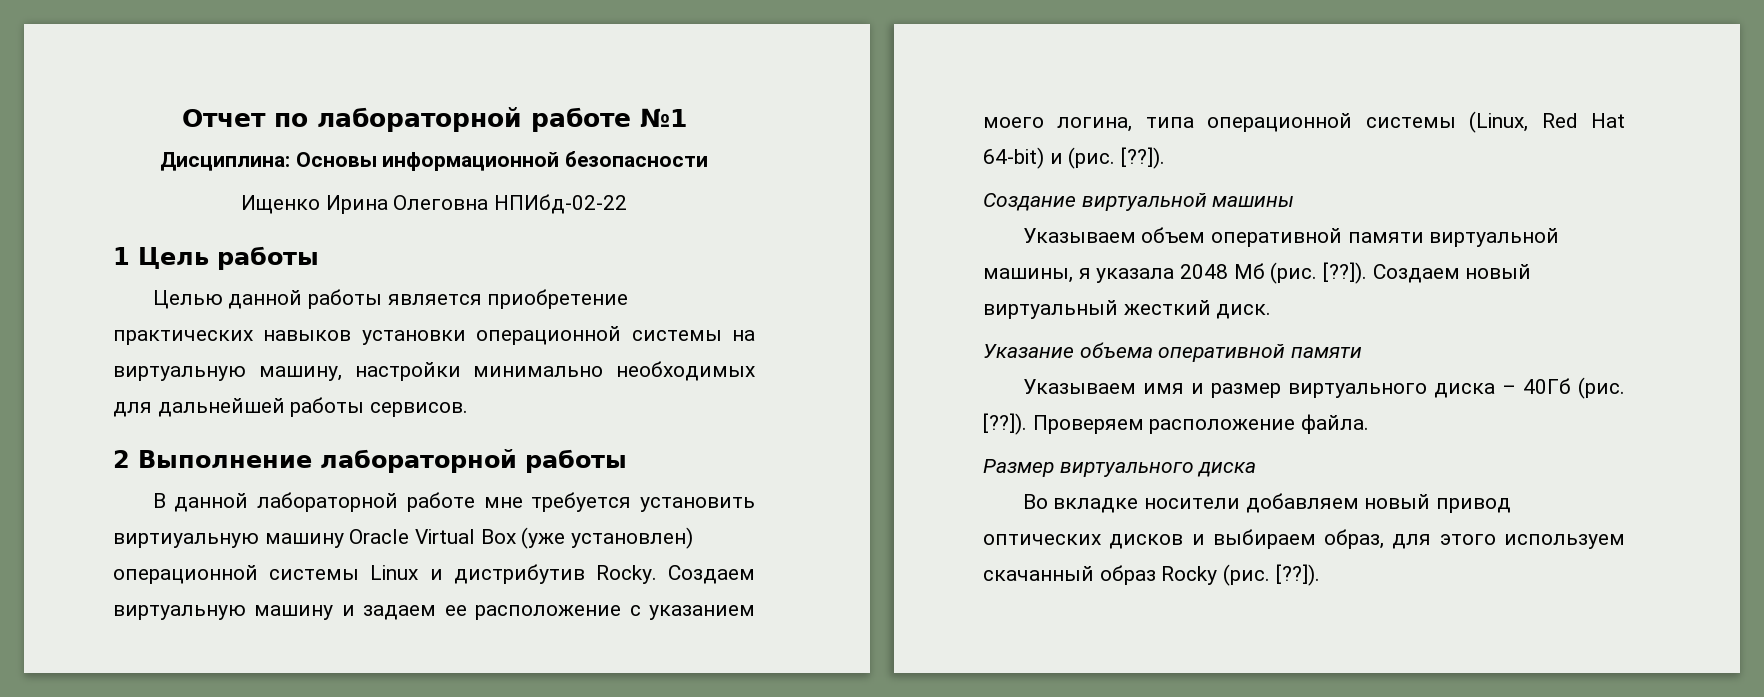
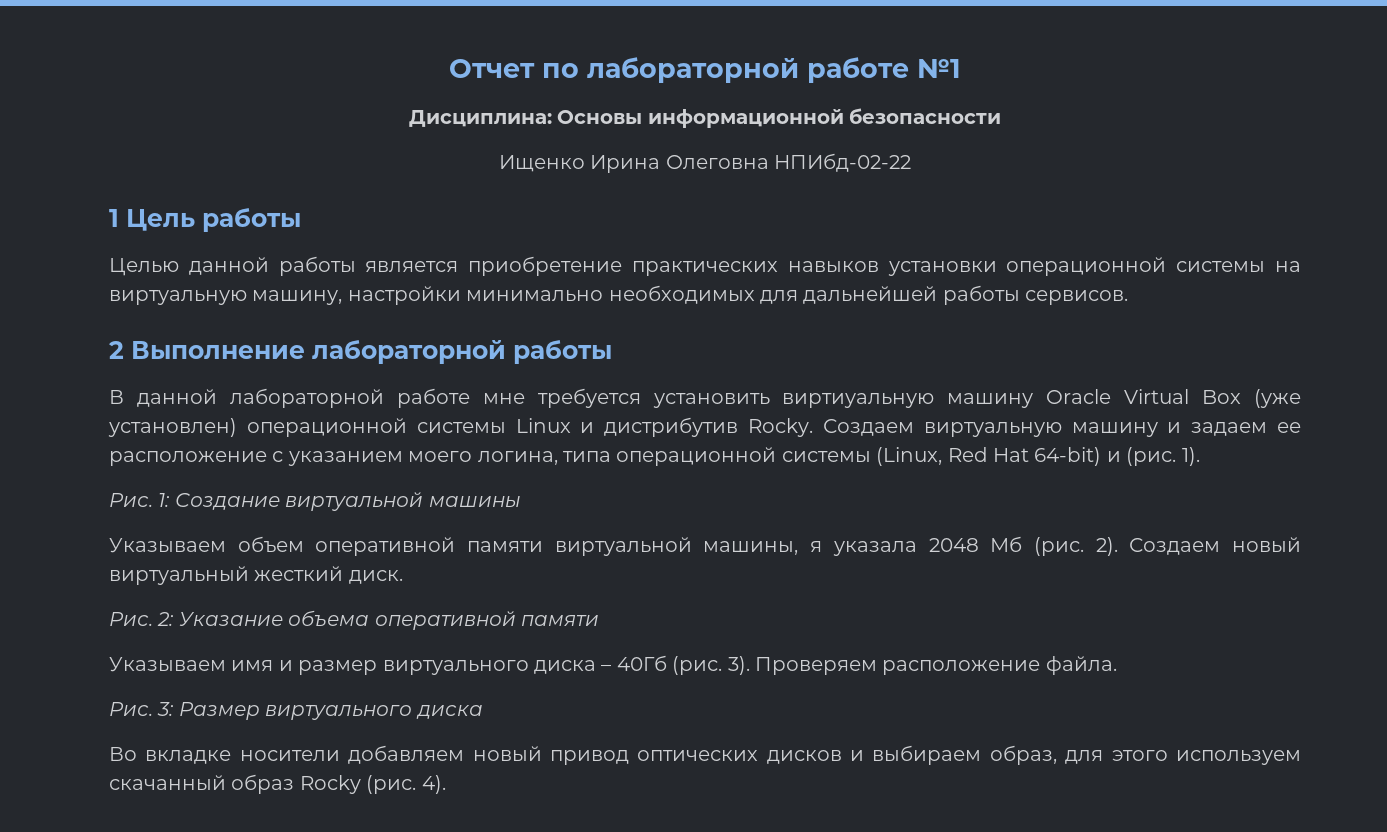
- Создаем виртуальную машину и задаем ее расположение с указанием моего логина, типа операционной системы (Linux, Red Hat 64-bit) и (рис. [??]).
- Создание виртуальной машины
+ Создаем виртуальную машину и задаем ее расположение с указанием моего логина, типа операционной системы (Linux, Red Hat 64-bit) и (рис. 1).
+ Рис. 1: Создание виртуальной машины
- Указываем объем оперативной памяти виртуальной машины, я указала 2048 Мб (рис. [??]).
+ Указываем объем оперативной памяти виртуальной машины, я указала 2048 Мб (рис. 2).
- Указание объема оперативной памяти
+ Рис. 2: Указание объема оперативной памяти
- Указываем имя и размер виртуального диска – 40Гб (рис. [??]).
+ Указываем имя и размер виртуального диска – 40Гб (рис. 3).
- Размер виртуального диска
+ Рис. 3: Размер виртуального диска
- Во вкладке носители добавляем новый привод оптических дисков и выбираем образ, для этого используем скачанный образ Rocky (рис. [??]).
+ Во вкладке носители добавляем новый привод оптических дисков и выбираем образ, для этого используем скачанный образ Rocky (рис. 4).

